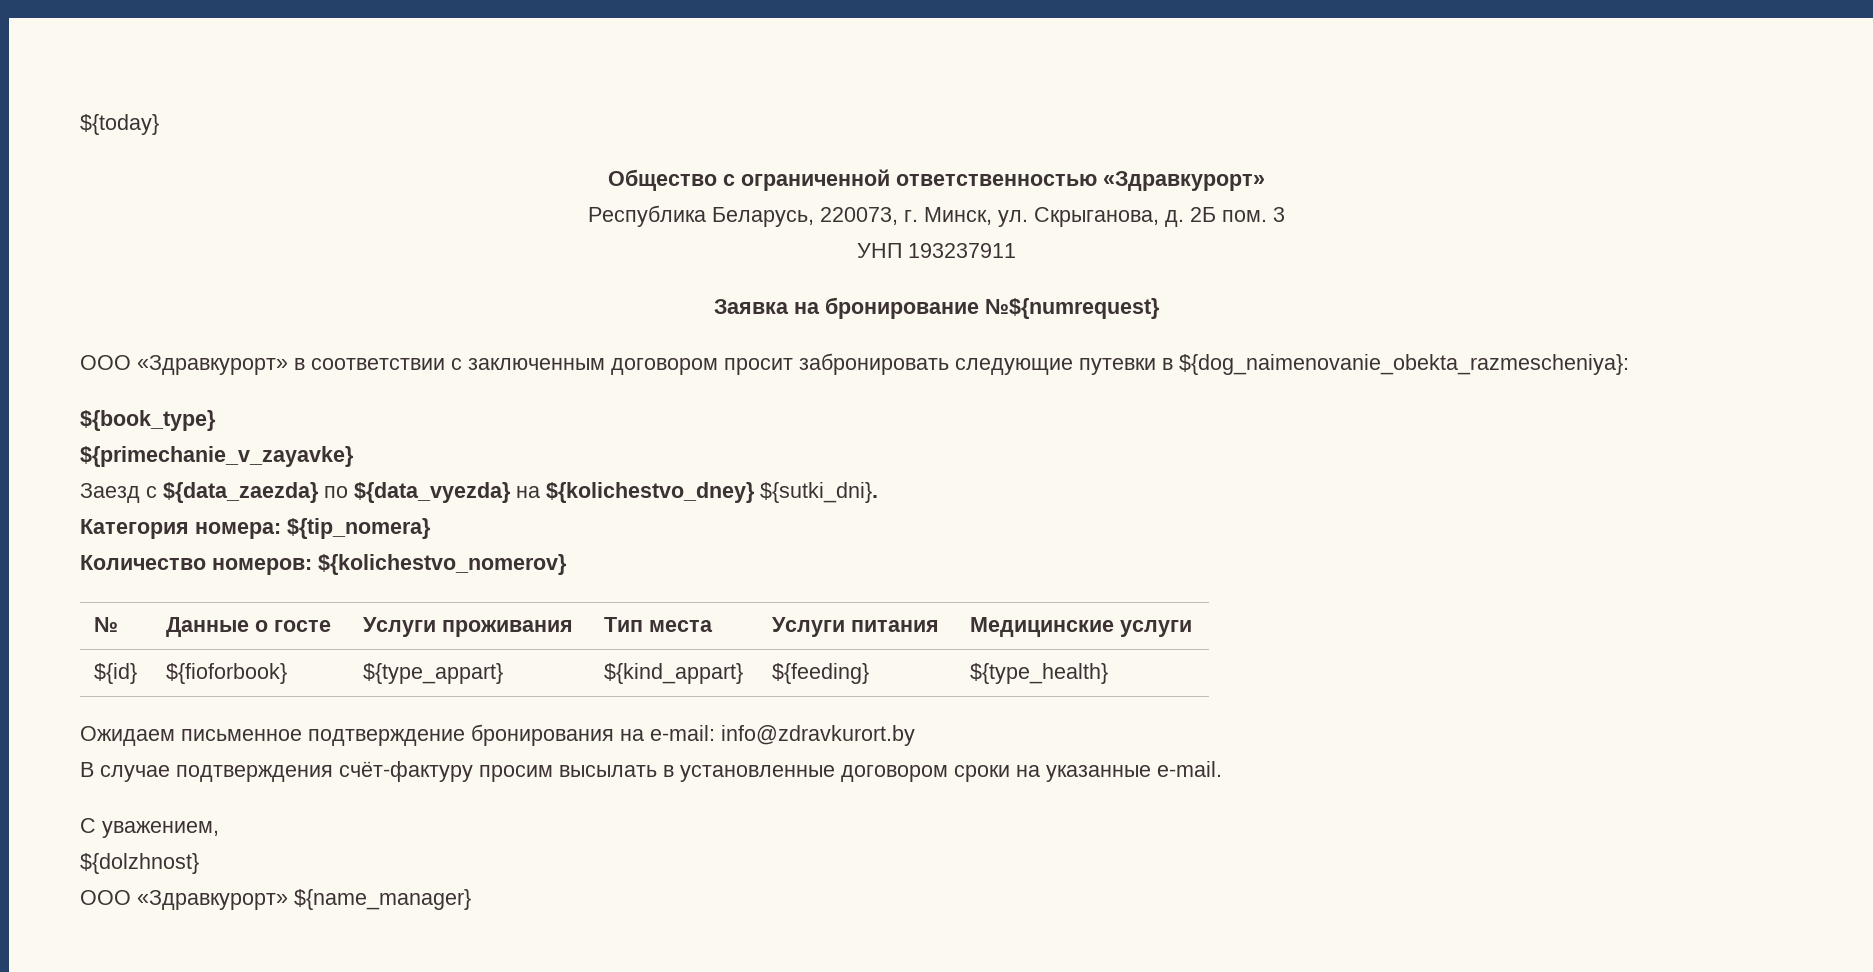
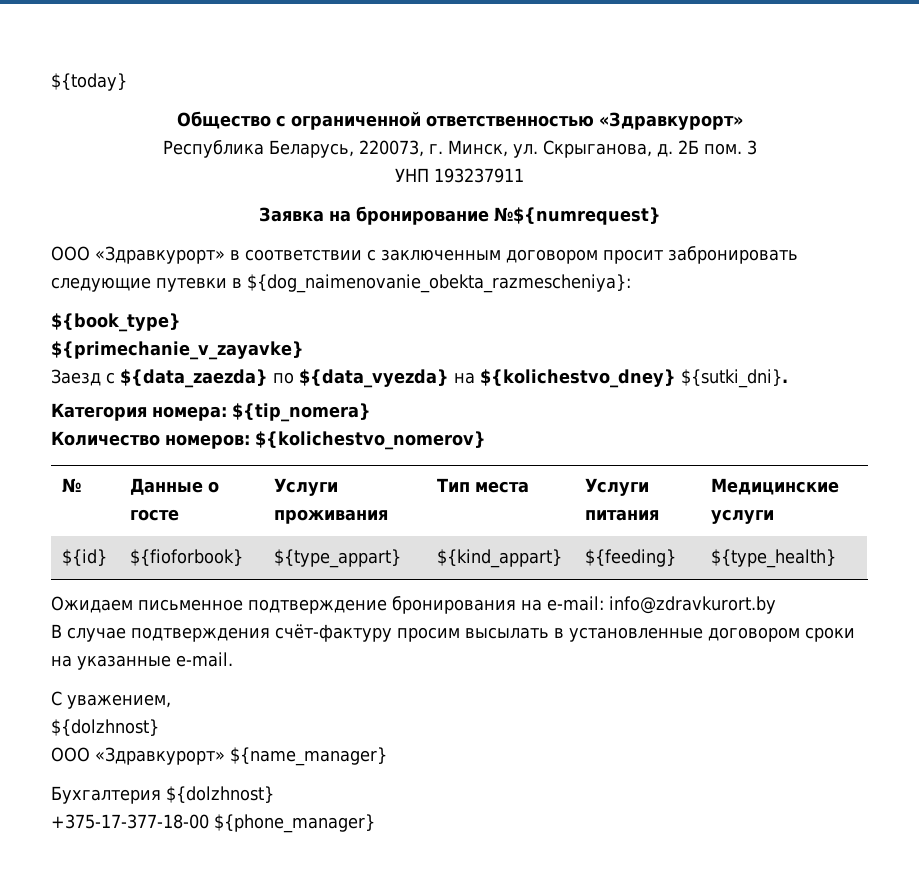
+ Бухгалтерия ${dolzhnost}
+ +375-17-377-18-00 ${phone_manager}

